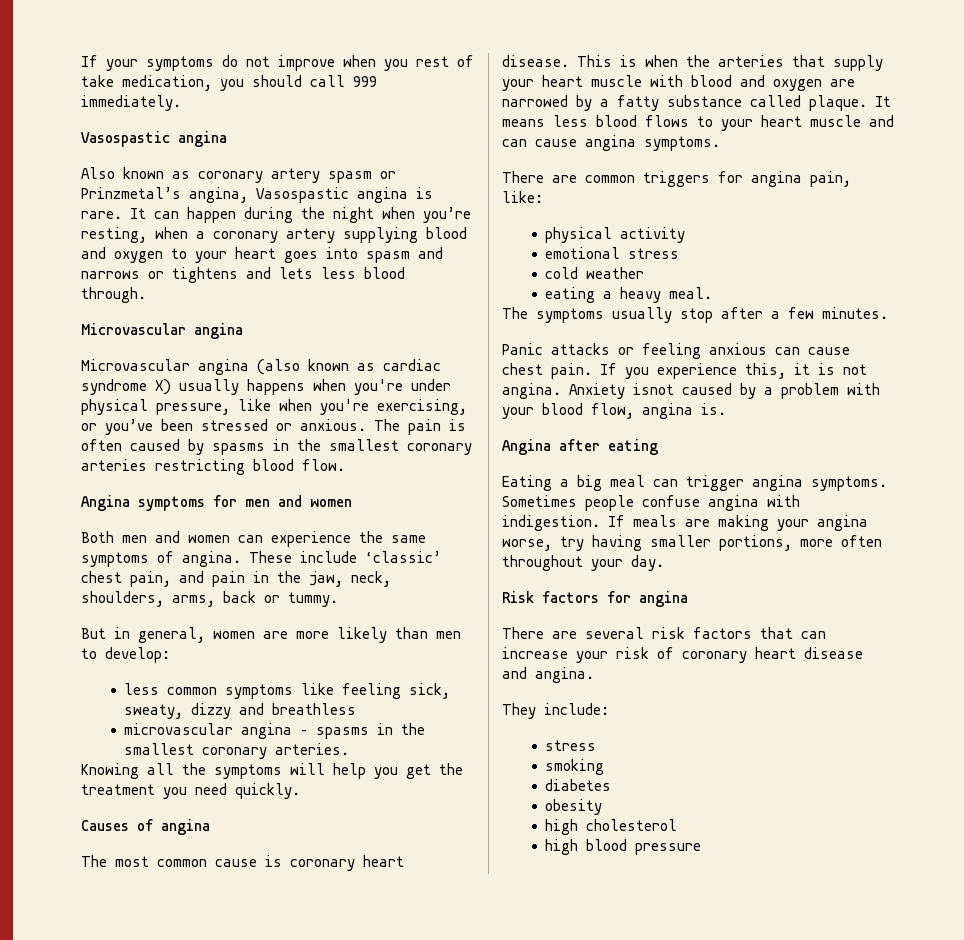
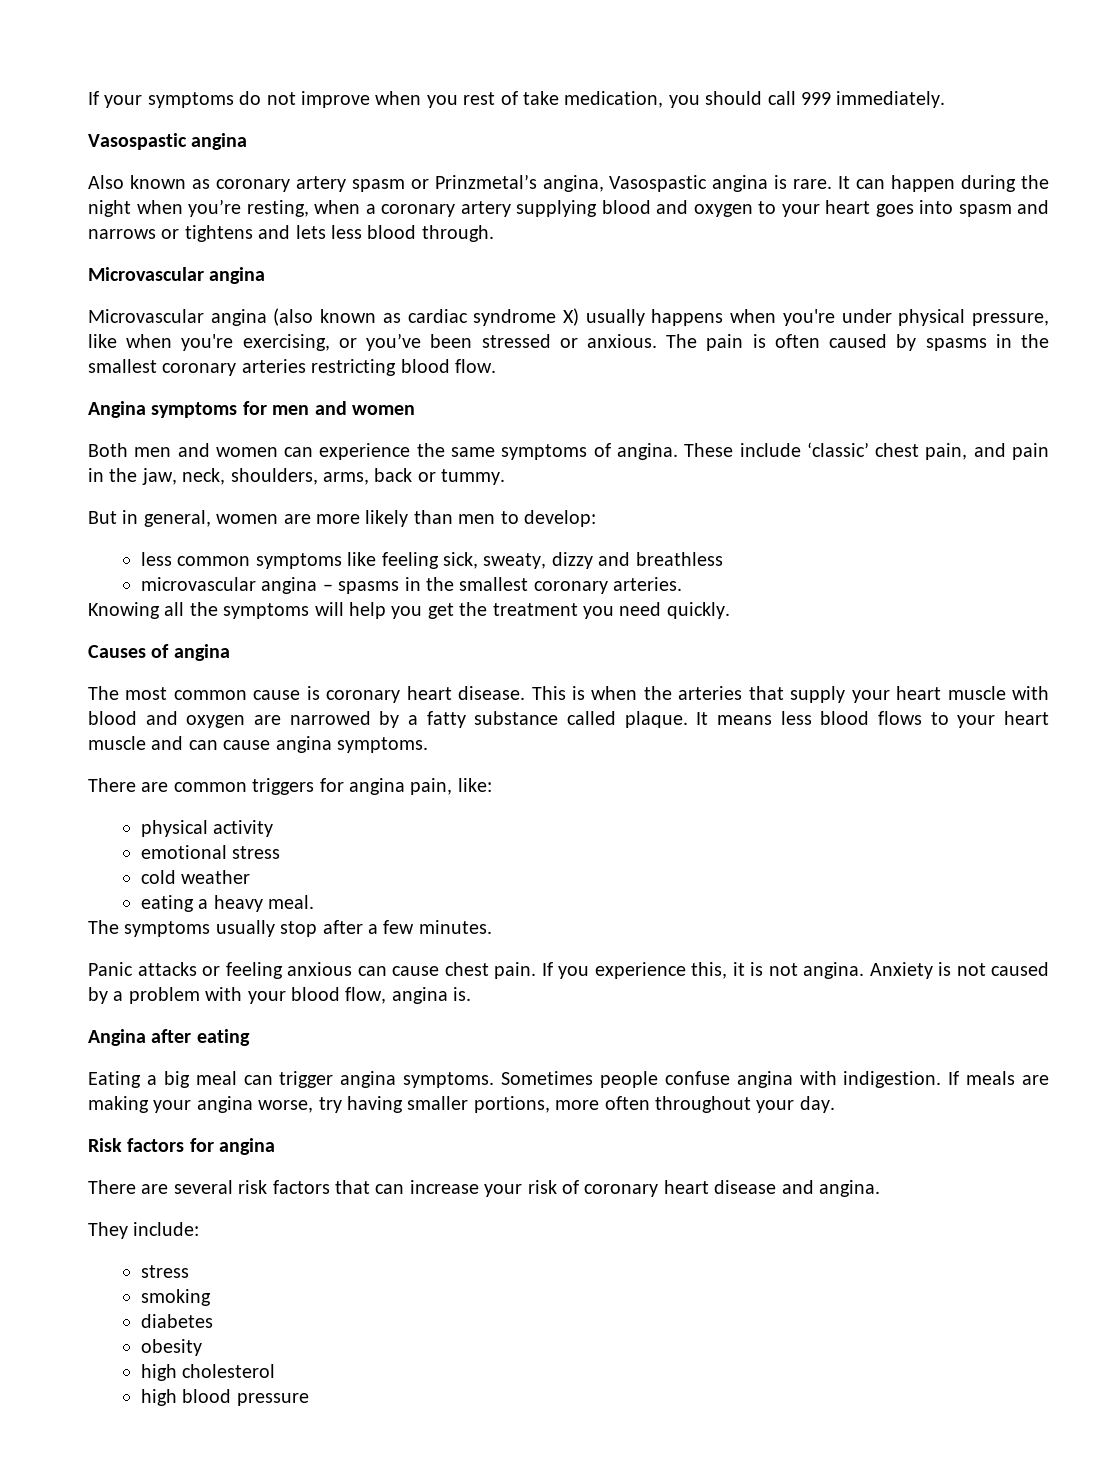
- Anxiety isnot caused by a problem with your blood flow, angina is.
+ Anxiety is not caused by a problem with your blood flow, angina is.

